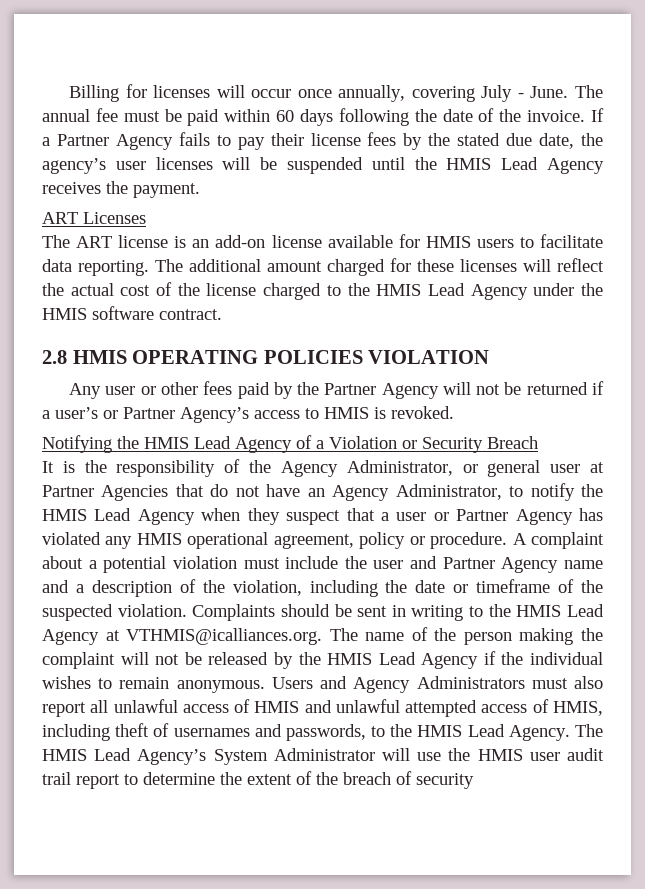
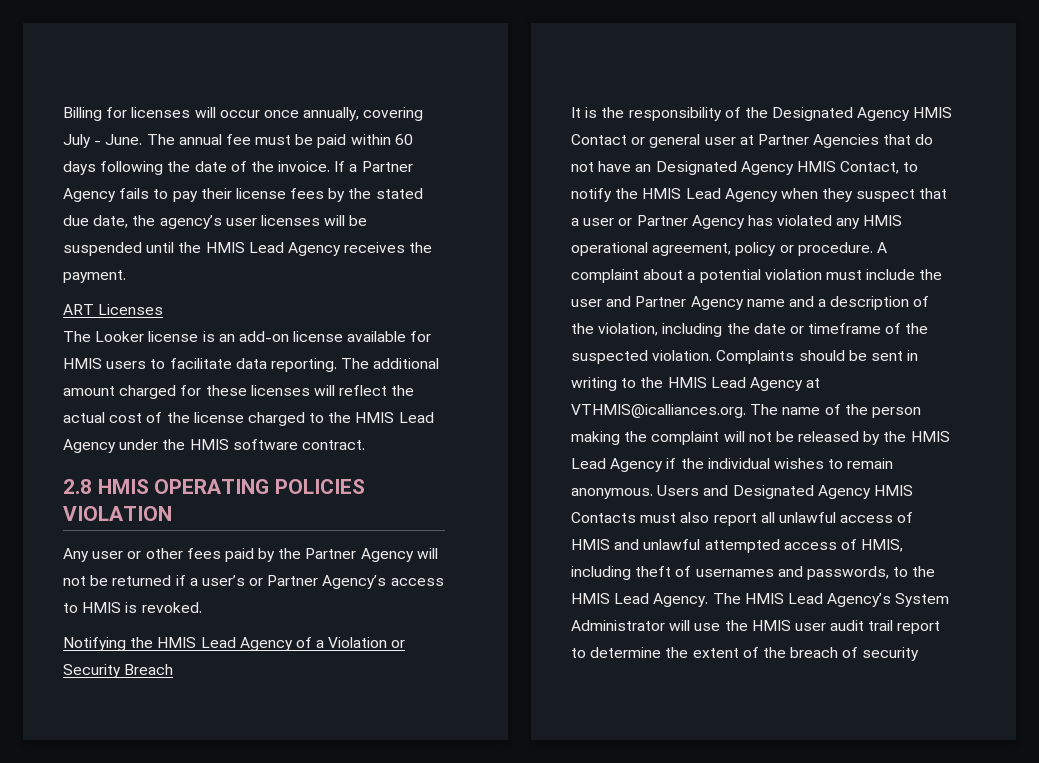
- The ART license is an add-on license available for HMIS users to facilitate data reporting.
+ The Looker license is an add-on license available for HMIS users to facilitate data reporting.
- It is the responsibility of the Agency Administrator, or general user at Partner Agencies that do not have an Agency Administrator, to notify the HMIS Lead Agency when they suspect that a user or Partner Agency has violated any HMIS operational agreement, policy or procedure.
+ It is the responsibility of the Designated Agency HMIS Contact or general user at Partner Agencies that do not have an Designated Agency HMIS Contact, to notify the HMIS Lead Agency when they suspect that a user or Partner Agency has violated any HMIS operational agreement, policy or procedure.
- Users and Agency Administrators must also report all unlawful access of HMIS and unlawful attempted access of HMIS, including theft of usernames and passwords, to the HMIS Lead Agency.
+ Users and Designated Agency HMIS Contacts must also report all unlawful access of HMIS and unlawful attempted access of HMIS, including theft of usernames and passwords, to the HMIS Lead Agency.

